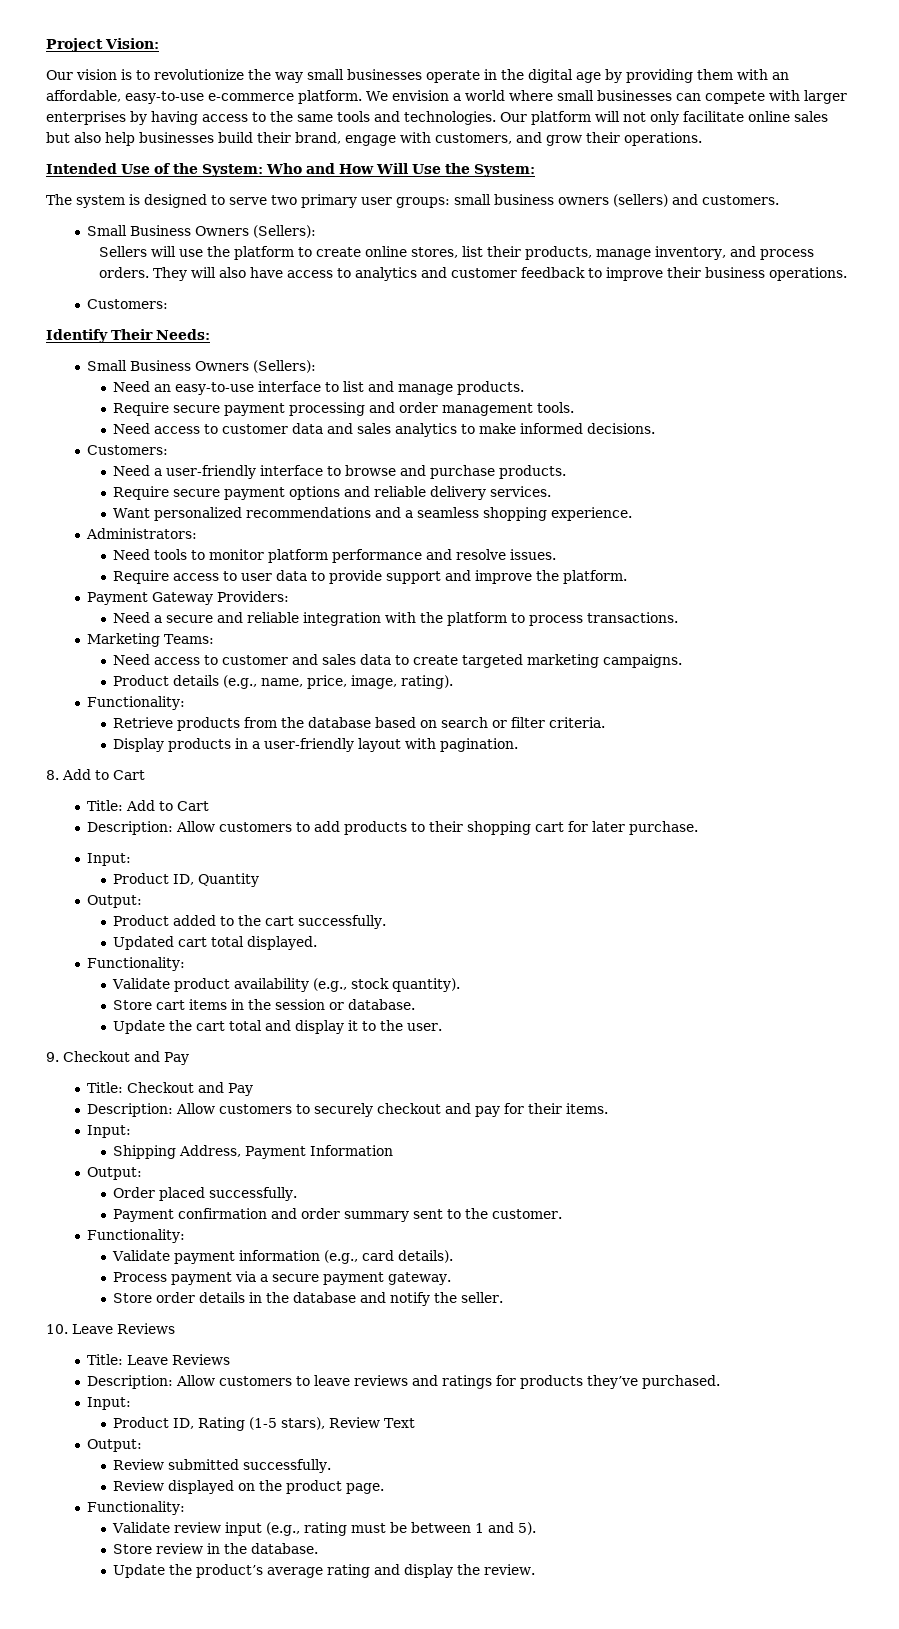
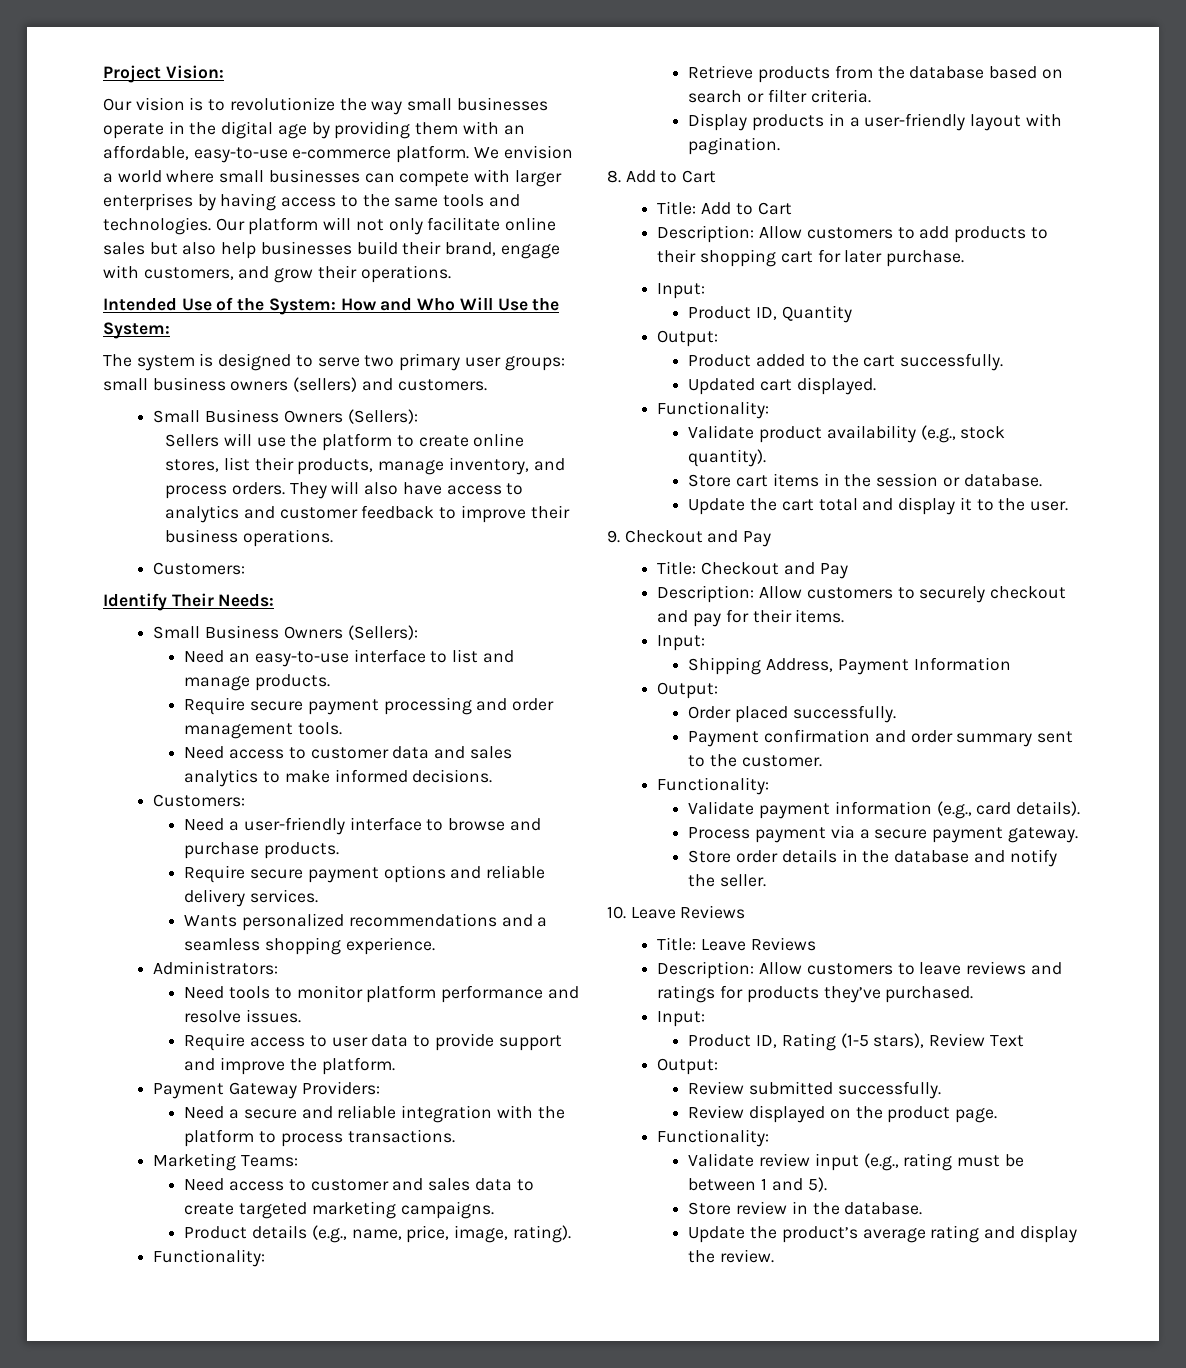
- Intended Use of the System: Who and How Will Use the System:
+ Intended Use of the System: How and Who Will Use the System:
- Want personalized recommendations and a seamless shopping experience.
+ Wants personalized recommendations and a seamless shopping experience.
- Updated cart total displayed.
+ Updated cart displayed.

